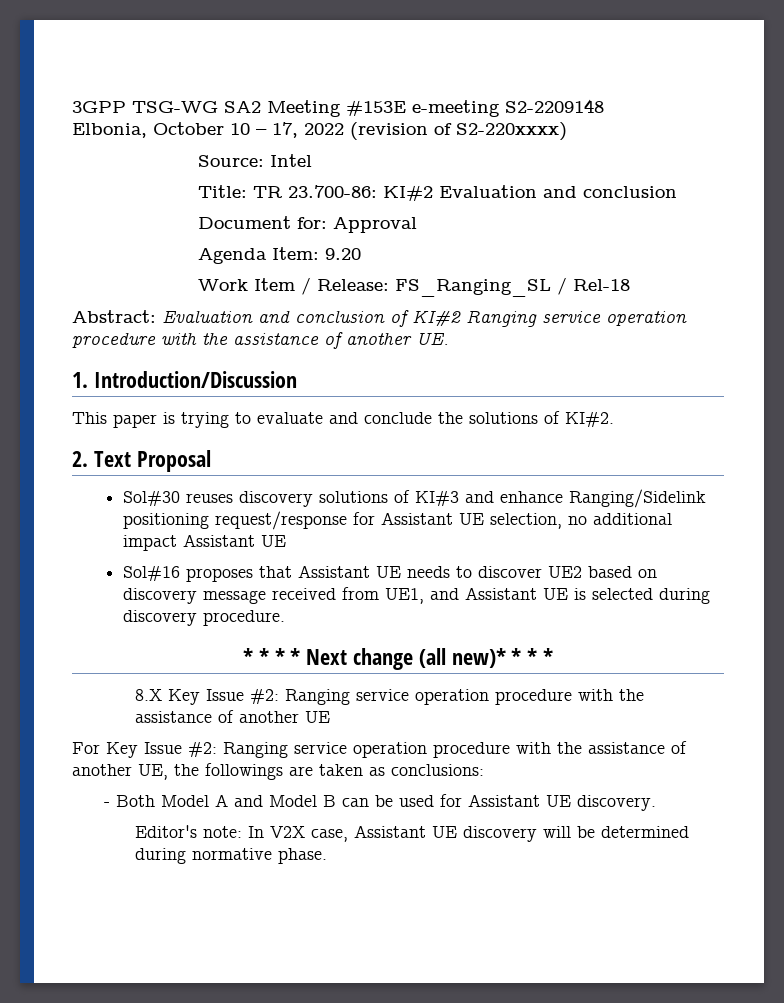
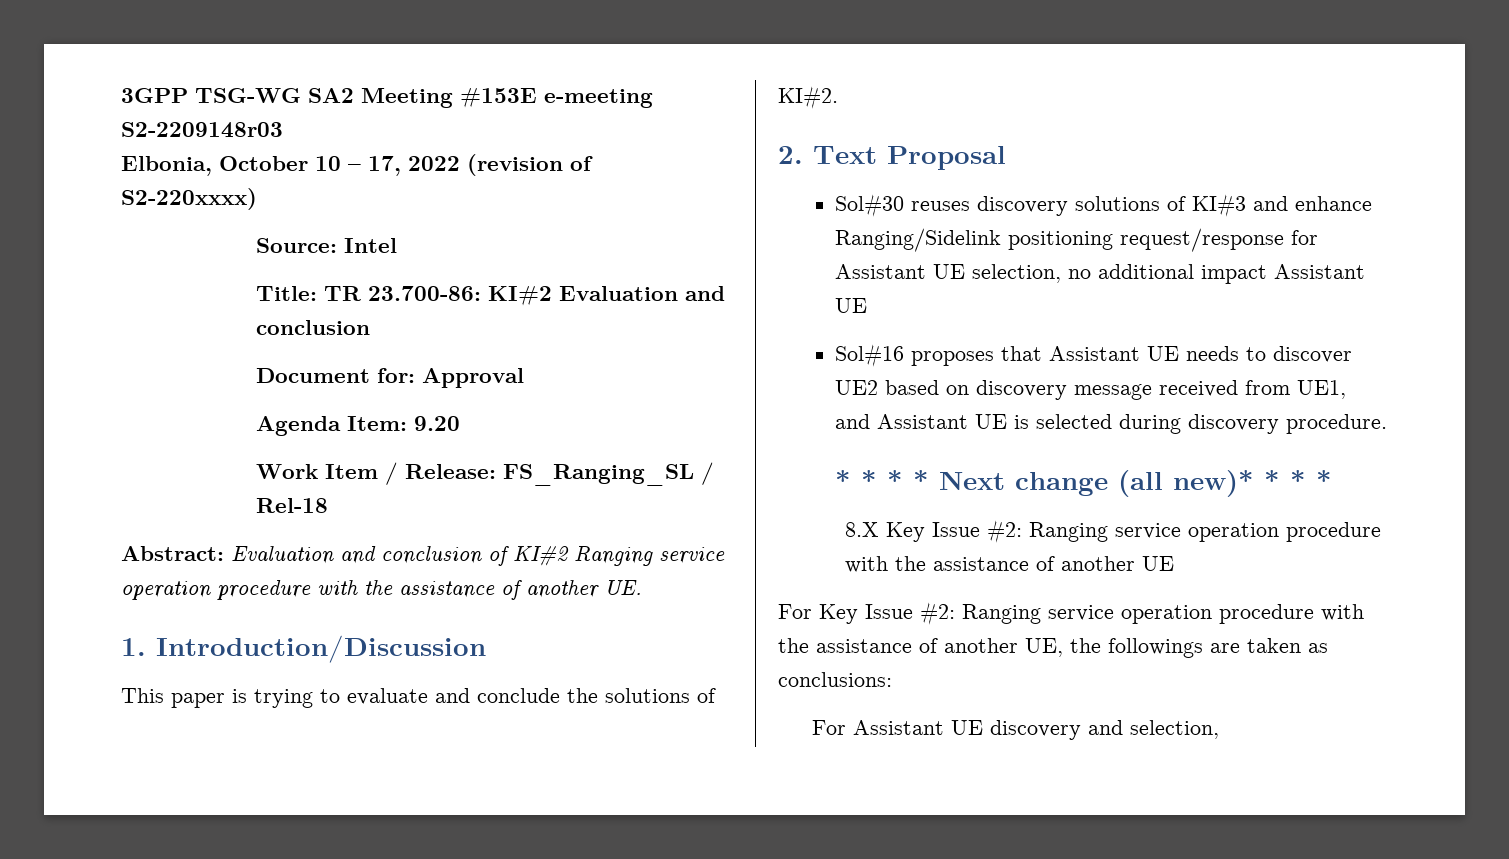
- 3GPP TSG-WG SA2 Meeting #153E e-meeting S2-2209148
+ 3GPP TSG-WG SA2 Meeting #153E e-meeting S2-2209148r03
- - Both Model A and Model B can be used for Assistant UE discovery.
- Editor's note: In V2X case, Assistant UE discovery will be determined during normative phase.
+ For Assistant UE discovery and selection,

